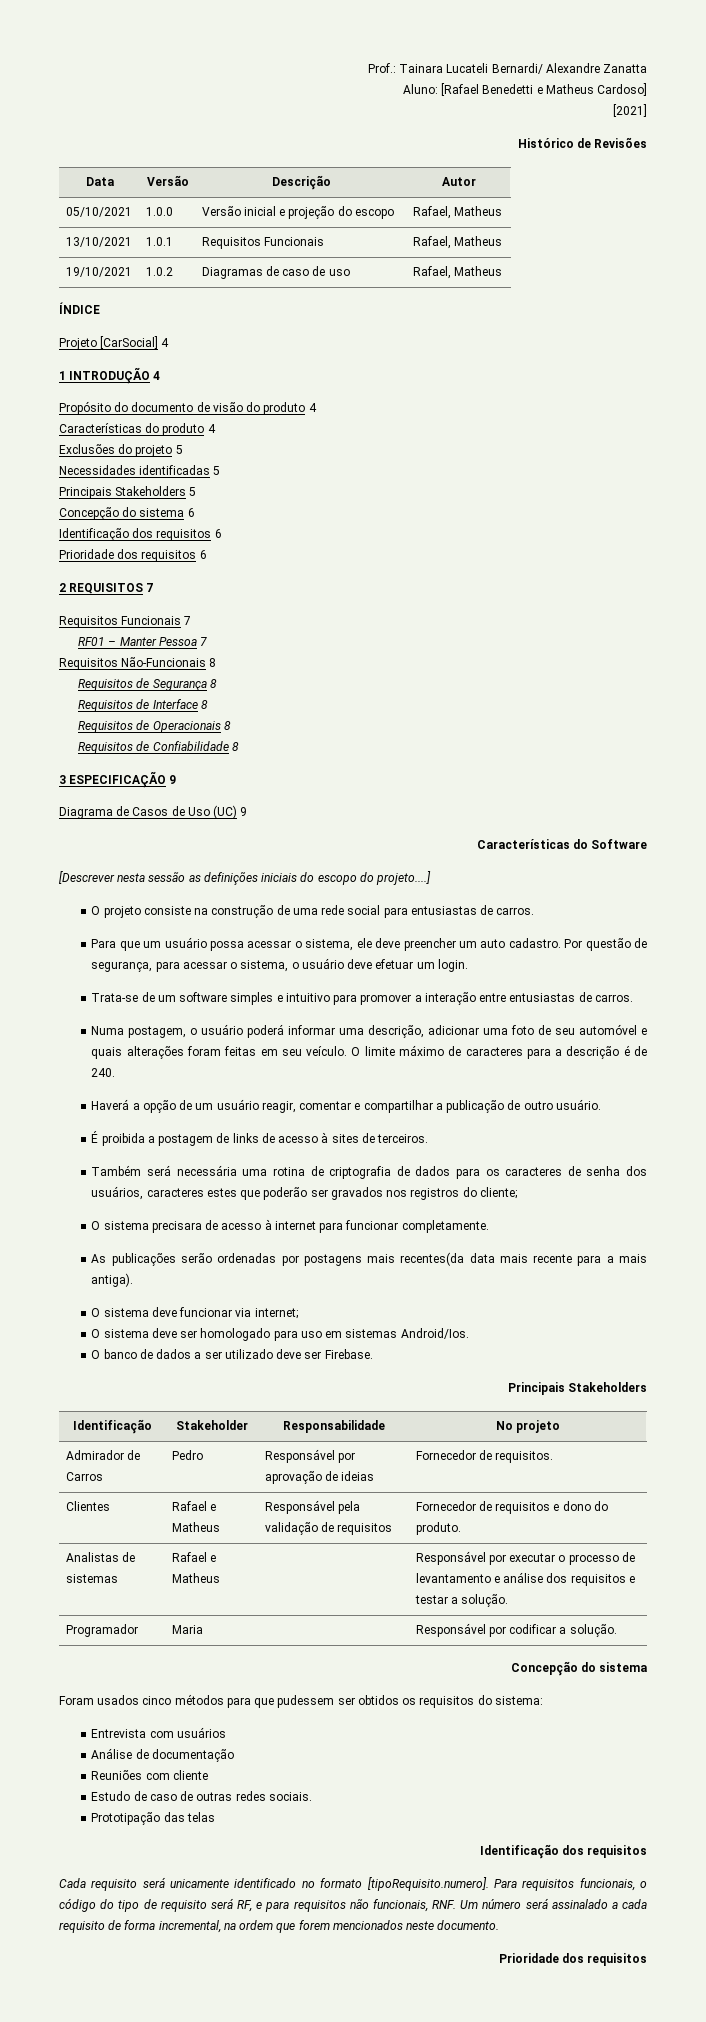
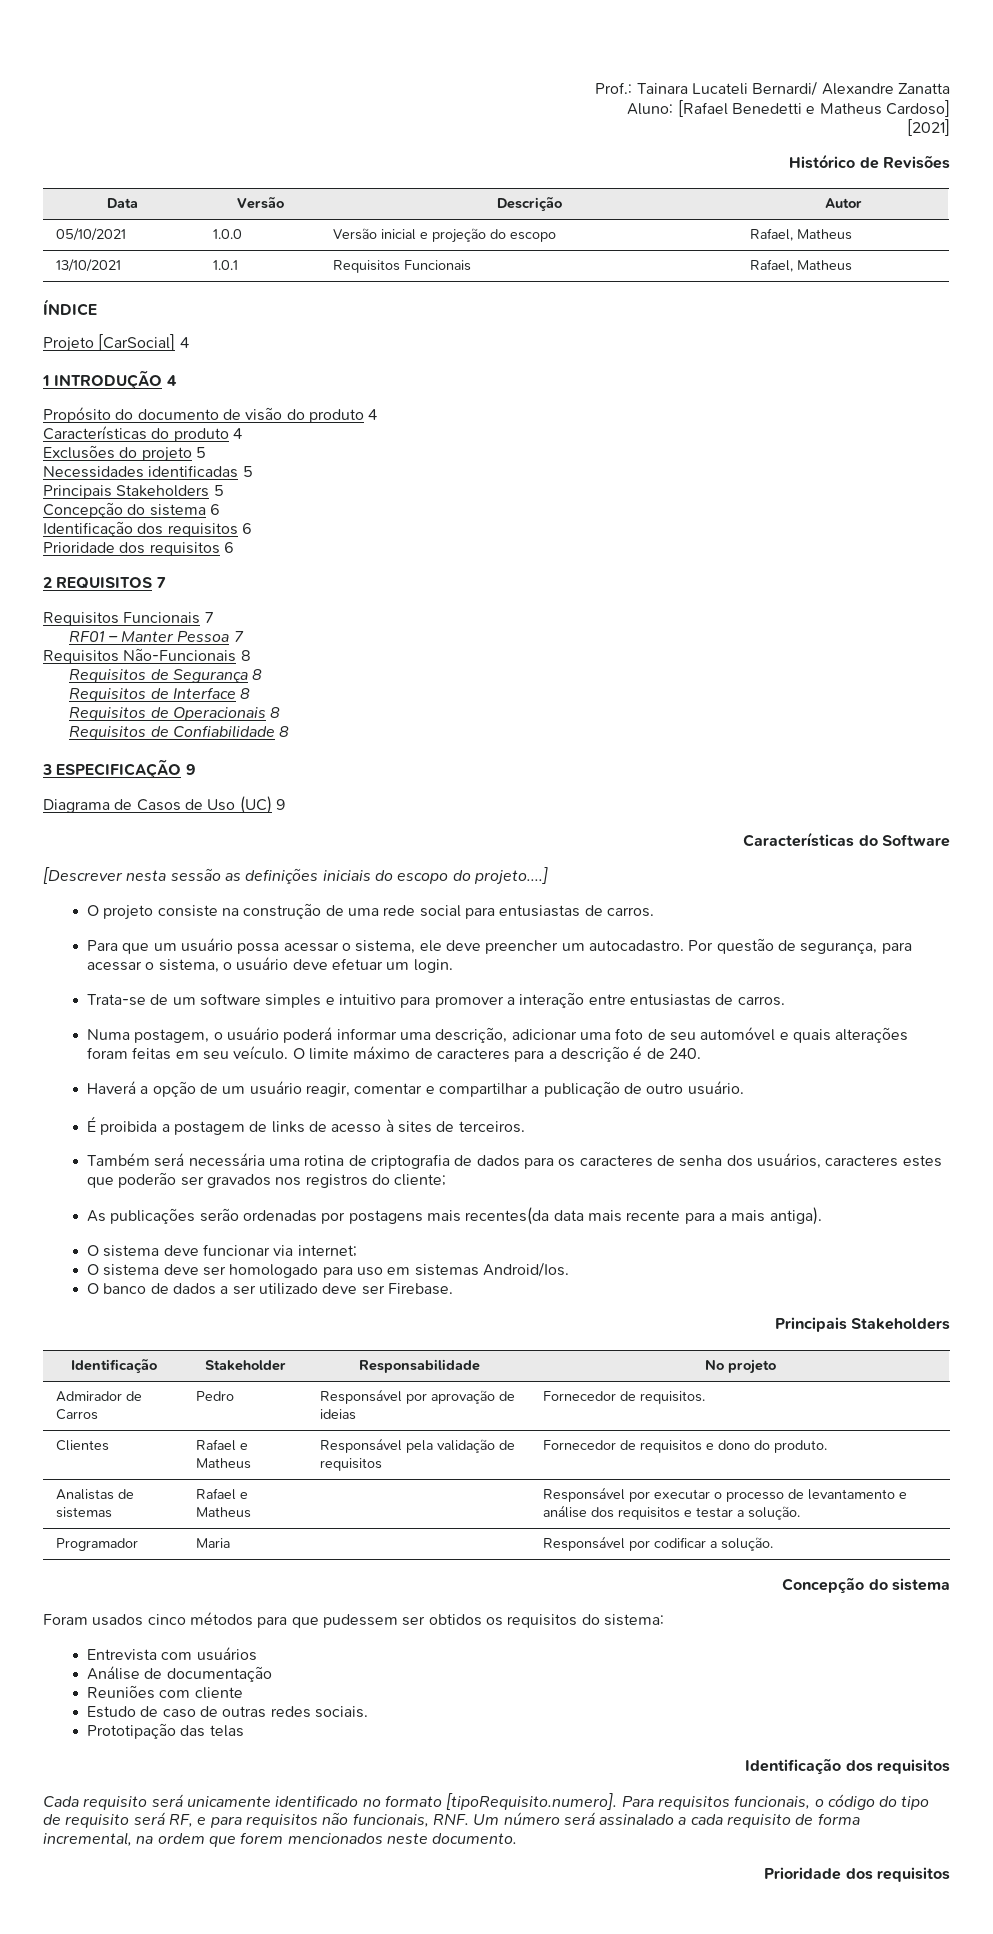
- 19/10/2021 | 1.0.2 | Diagramas de caso de uso | Rafael, Matheus
- Para que um usuário possa acessar o sistema, ele deve preencher um auto cadastro.
+ Para que um usuário possa acessar o sistema, ele deve preencher um autocadastro.
- O sistema precisara de acesso à internet para funcionar completamente.

